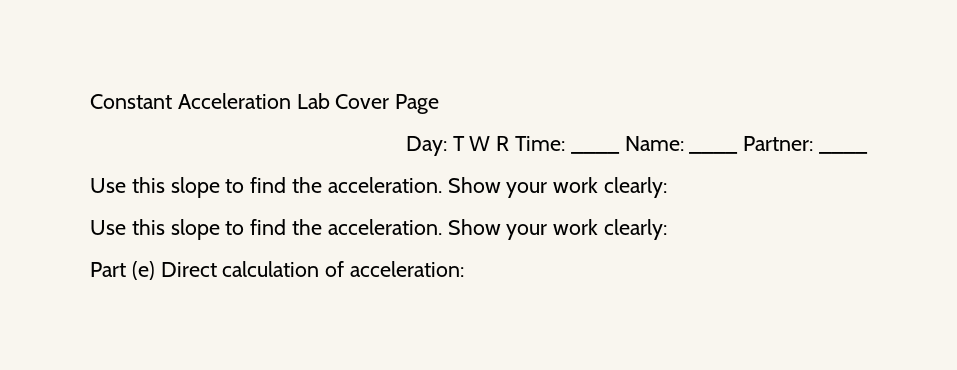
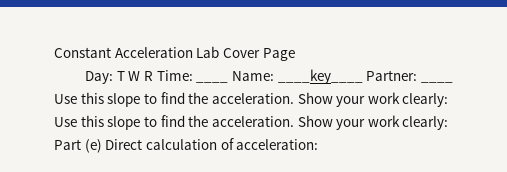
- Day: T W R Time: ____ Name: ____ Partner: ____
+ Day: T W R Time: ____ Name: ____key____ Partner: ____

